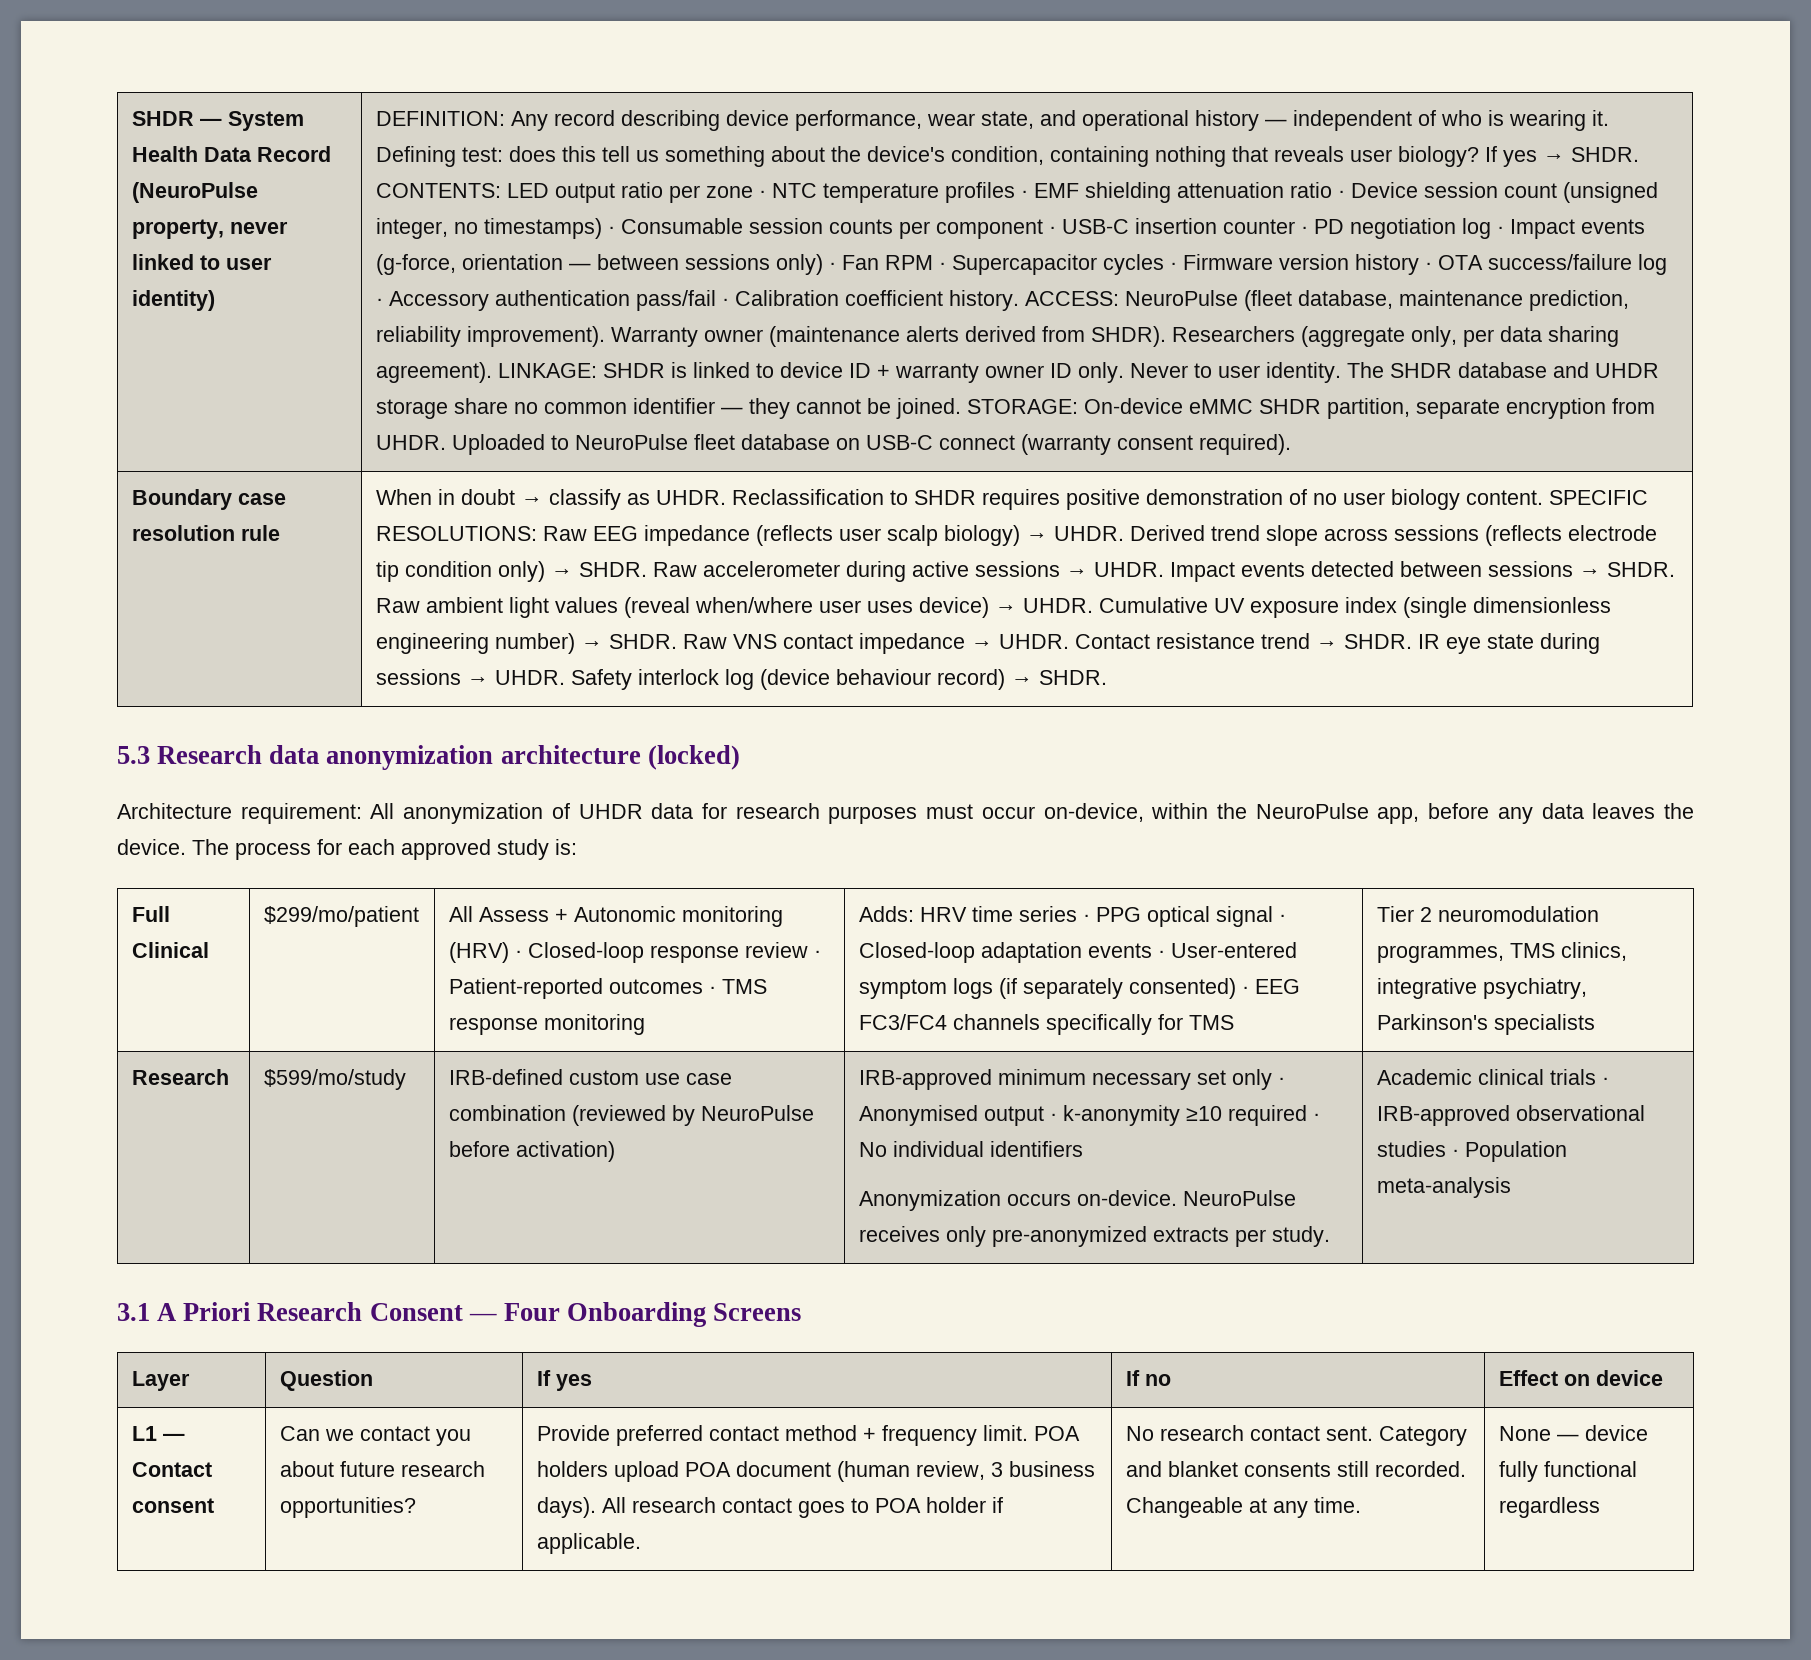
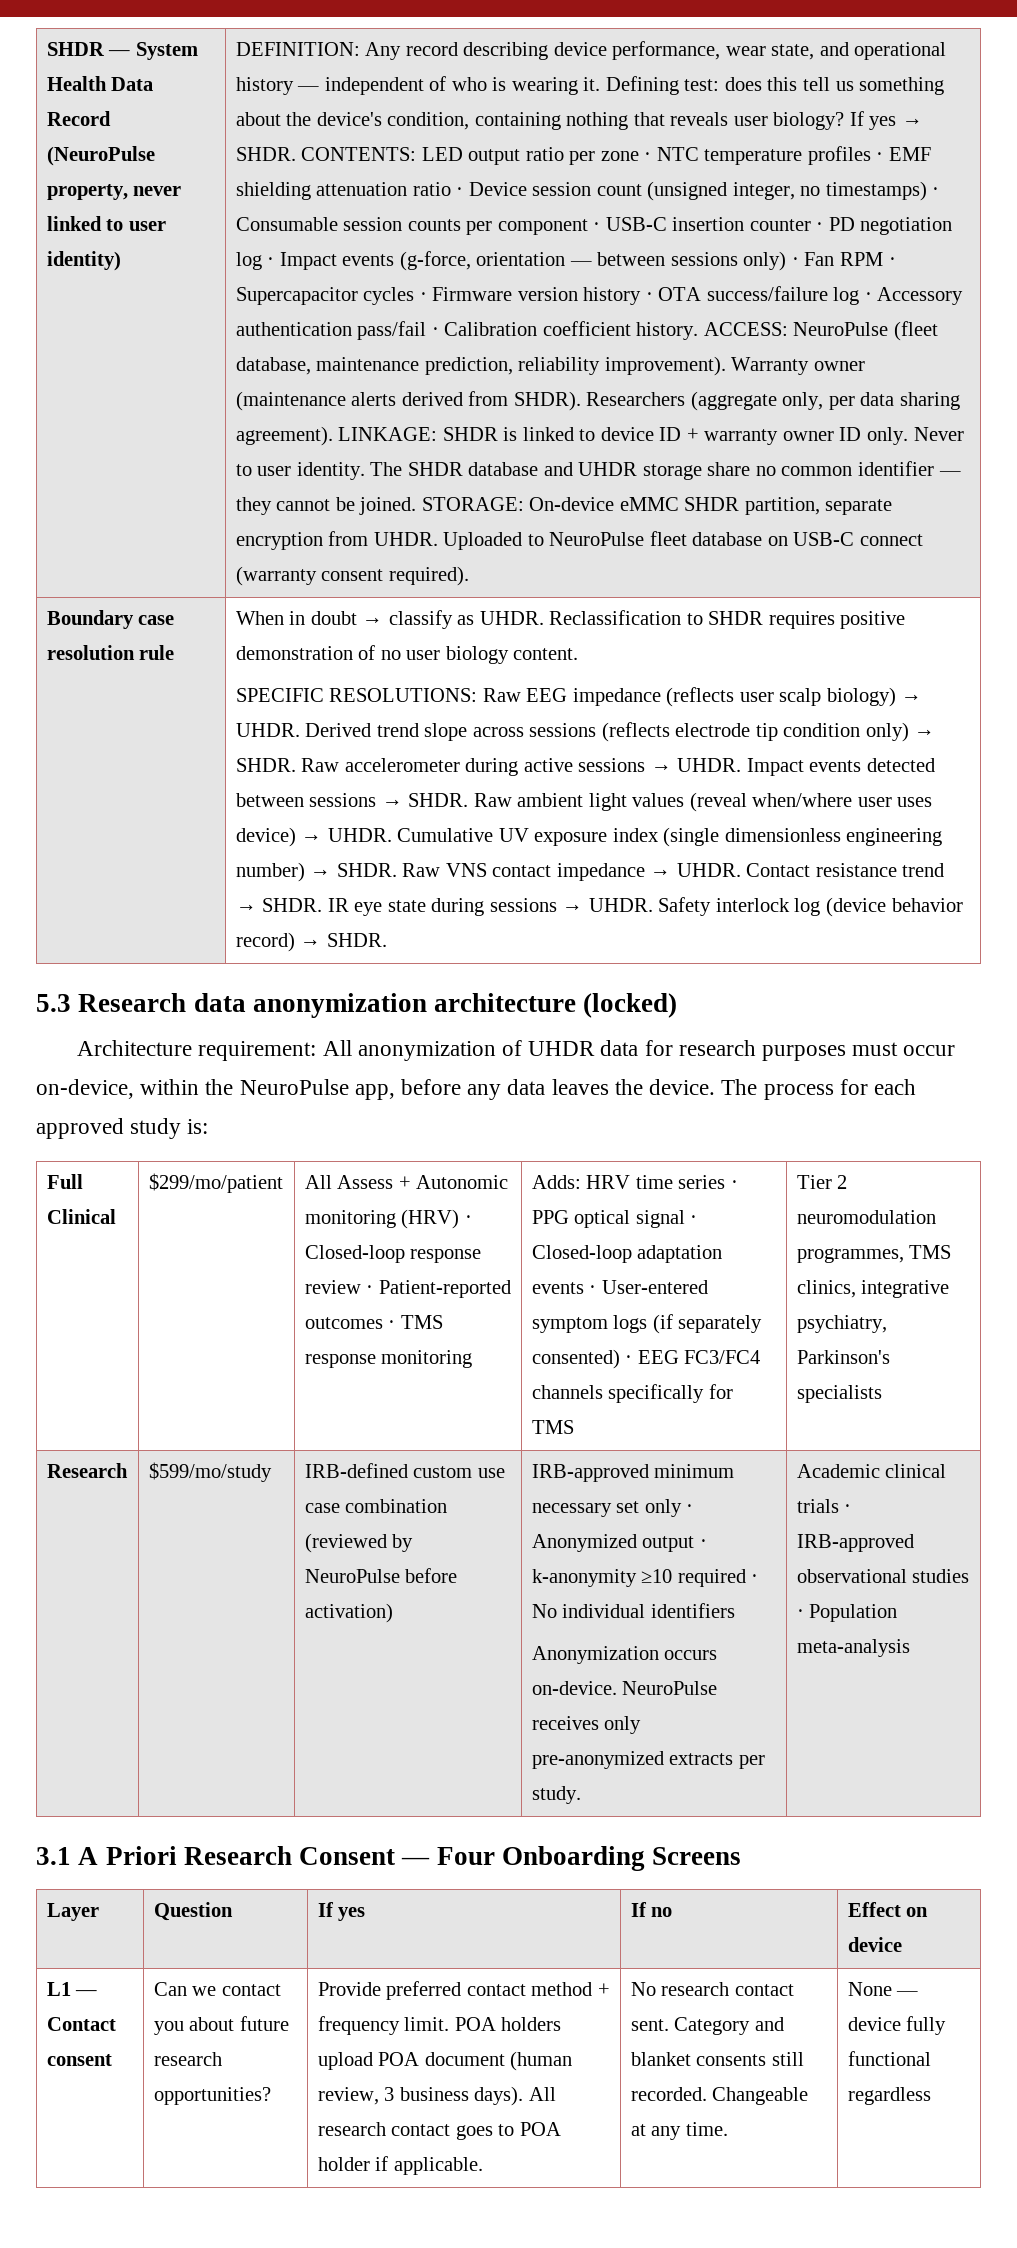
- Reclassification to SHDR requires positive demonstration of no user biology content. SPECIFIC RESOLUTIONS: Raw EEG impedance (reflects user scalp biology) → UHDR.
+ Reclassification to SHDR requires positive demonstration of no user biology content.
+ SPECIFIC RESOLUTIONS: Raw EEG impedance (reflects user scalp biology) → UHDR.
- Safety interlock log (device behaviour record) → SHDR.
+ Safety interlock log (device behavior record) → SHDR.
- IRB-approved minimum necessary set only · Anonymised output · k-anonymity ≥10 required · No individual identifiers
+ IRB-approved minimum necessary set only · Anonymized output · k-anonymity ≥10 required · No individual identifiers

